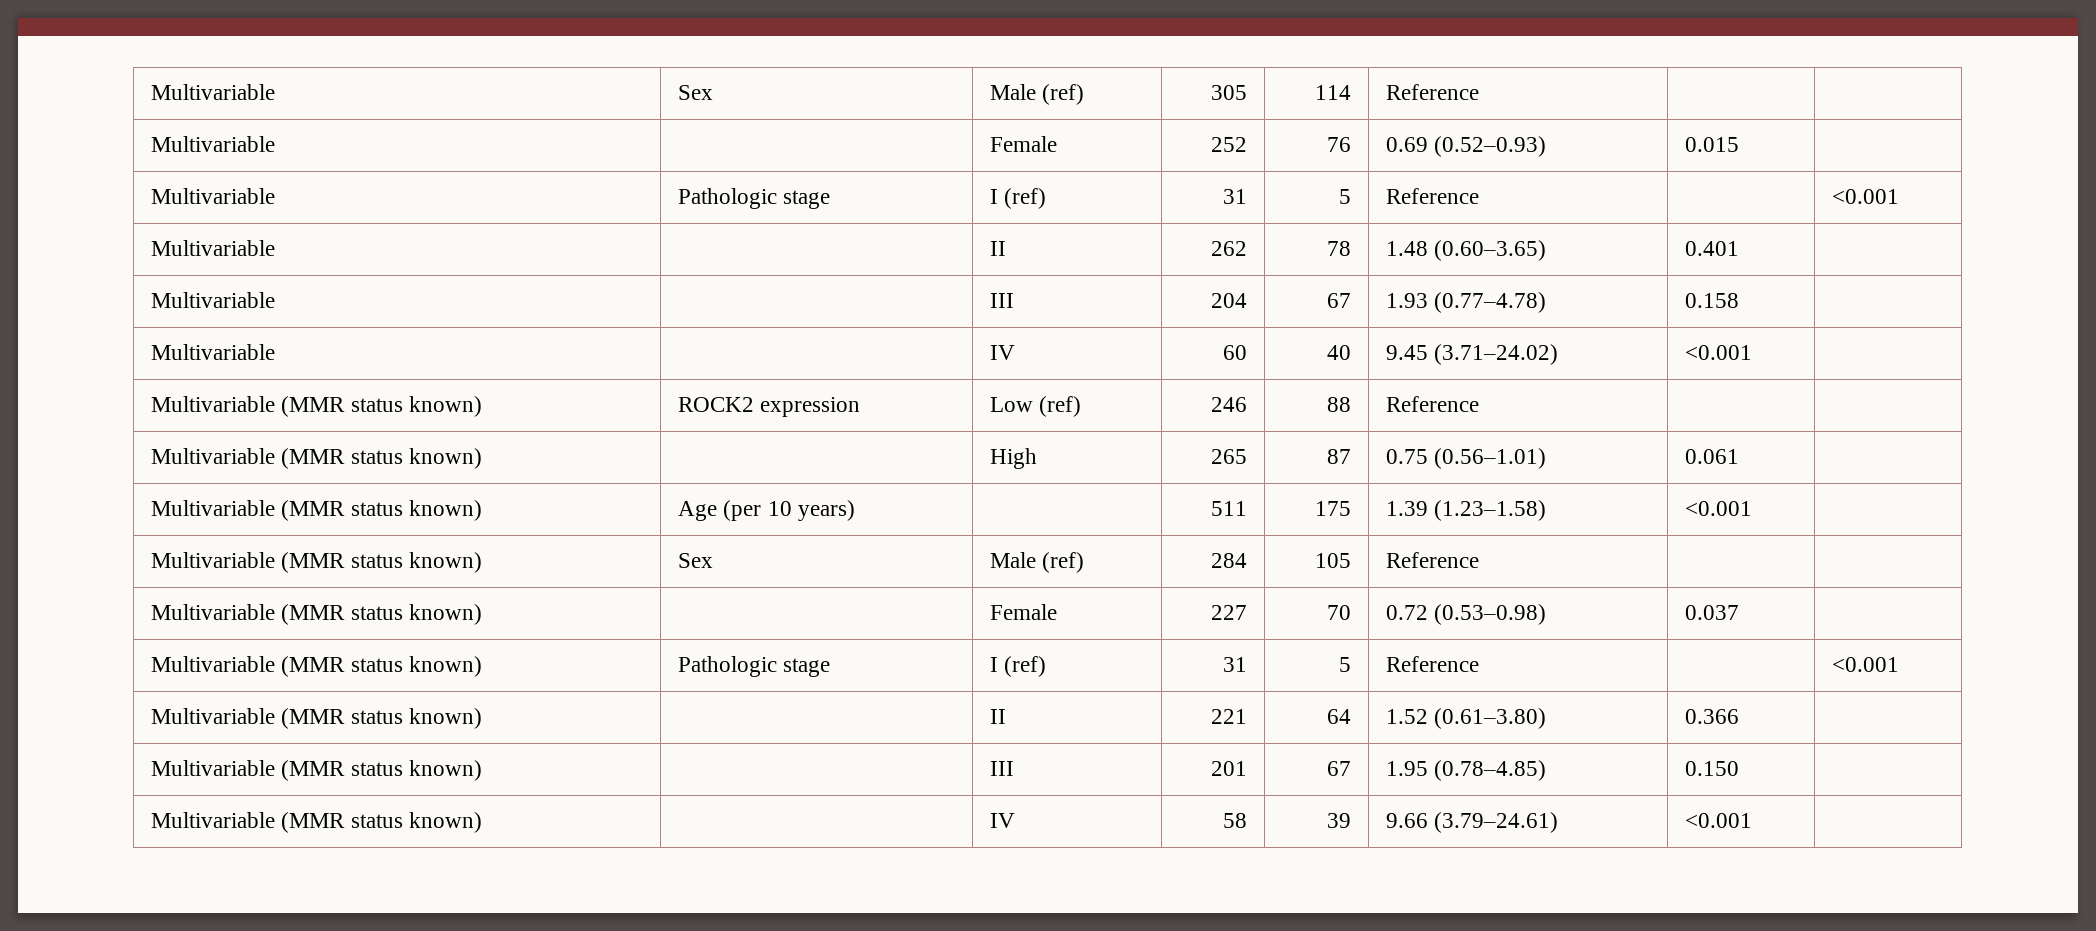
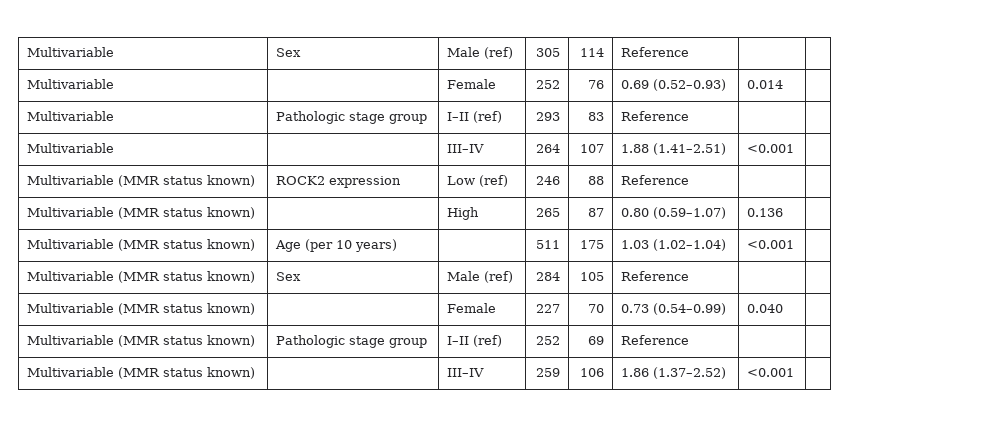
- Multivariable | | Female | 252 | 76 | 0.69 (0.52–0.93) | 0.015 |
+ Multivariable | | Female | 252 | 76 | 0.69 (0.52–0.93) | 0.014 |
- Multivariable | Pathologic stage | I (ref) | 31 | 5 | Reference | | <0.001
- Multivariable | | II | 262 | 78 | 1.48 (0.60–3.65) | 0.401 |
- Multivariable | | III | 204 | 67 | 1.93 (0.77–4.78) | 0.158 |
- Multivariable | | IV | 60 | 40 | 9.45 (3.71–24.02) | <0.001 |
+ Multivariable | Pathologic stage group | I–II (ref) | 293 | 83 | Reference | |
+ Multivariable | | III–IV | 264 | 107 | 1.88 (1.41–2.51) | <0.001 |
- Multivariable (MMR status known) | | High | 265 | 87 | 0.75 (0.56–1.01) | 0.061 |
+ Multivariable (MMR status known) | | High | 265 | 87 | 0.80 (0.59–1.07) | 0.136 |
- Multivariable (MMR status known) | Age (per 10 years) | | 511 | 175 | 1.39 (1.23–1.58) | <0.001 |
+ Multivariable (MMR status known) | Age (per 10 years) | | 511 | 175 | 1.03 (1.02–1.04) | <0.001 |
- Multivariable (MMR status known) | | Female | 227 | 70 | 0.72 (0.53–0.98) | 0.037 |
+ Multivariable (MMR status known) | | Female | 227 | 70 | 0.73 (0.54–0.99) | 0.040 |
- Multivariable (MMR status known) | Pathologic stage | I (ref) | 31 | 5 | Reference | | <0.001
- Multivariable (MMR status known) | | II | 221 | 64 | 1.52 (0.61–3.80) | 0.366 |
- Multivariable (MMR status known) | | III | 201 | 67 | 1.95 (0.78–4.85) | 0.150 |
- Multivariable (MMR status known) | | IV | 58 | 39 | 9.66 (3.79–24.61) | <0.001 |
+ Multivariable (MMR status known) | Pathologic stage group | I–II (ref) | 252 | 69 | Reference | |
+ Multivariable (MMR status known) | | III–IV | 259 | 106 | 1.86 (1.37–2.52) | <0.001 |

